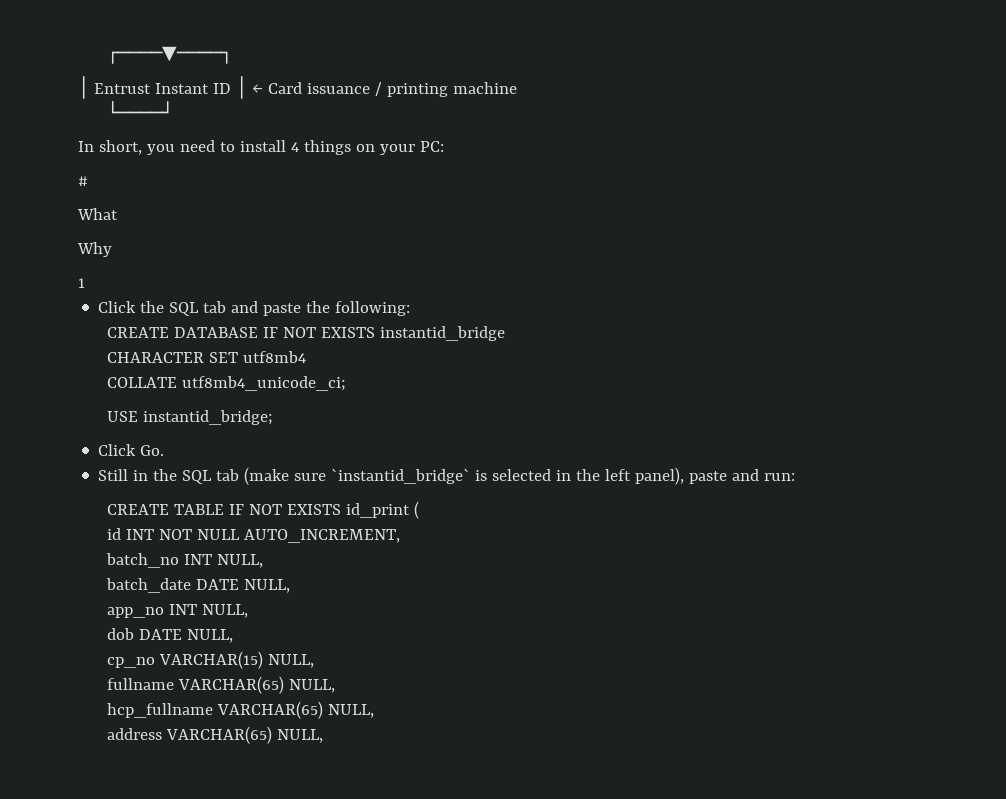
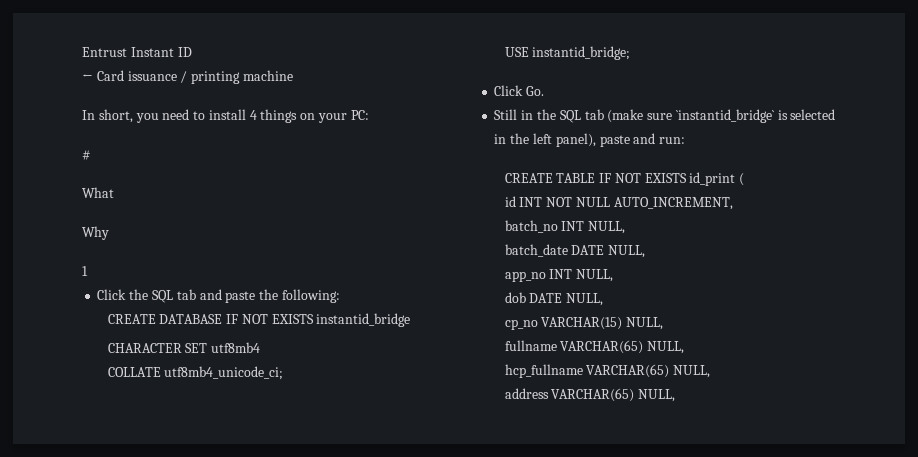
- ┌────▼────┐
- │ Entrust Instant ID │ ← Card issuance / printing machine
+ Entrust Instant ID
+ ← Card issuance / printing machine
- └────┘

